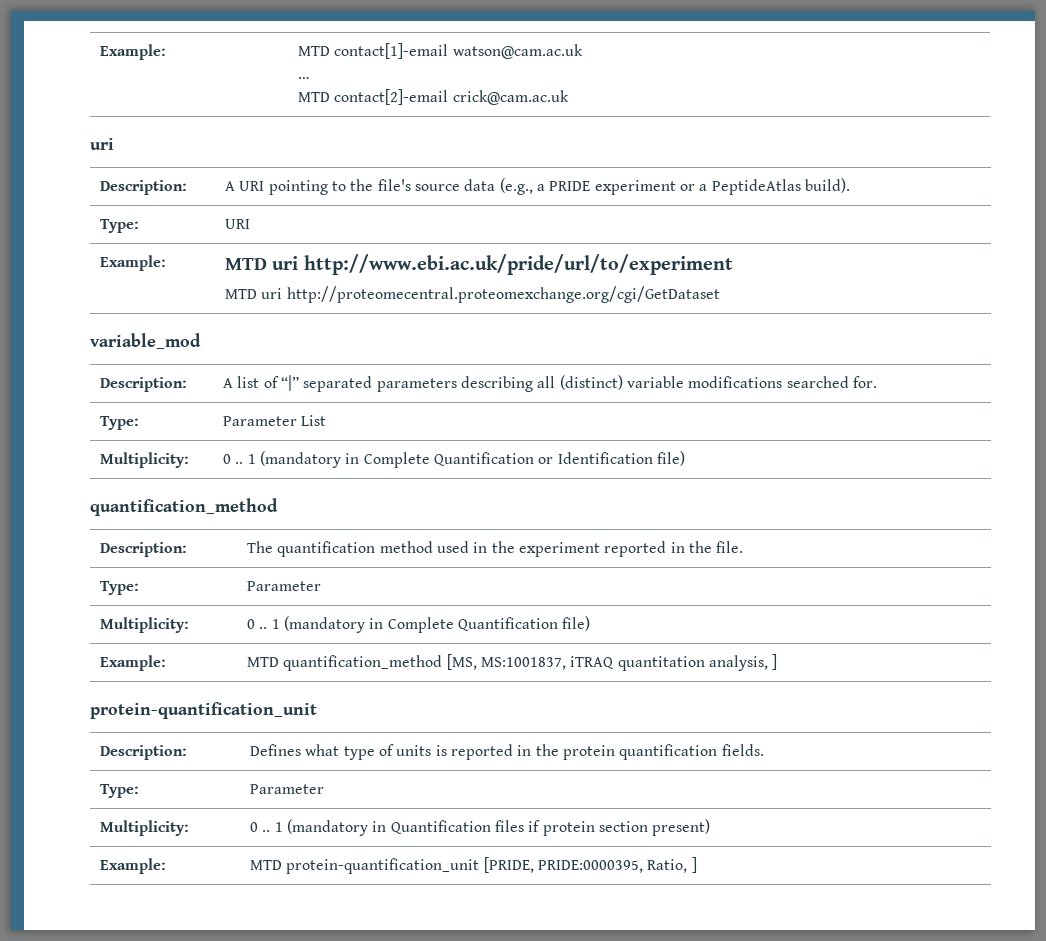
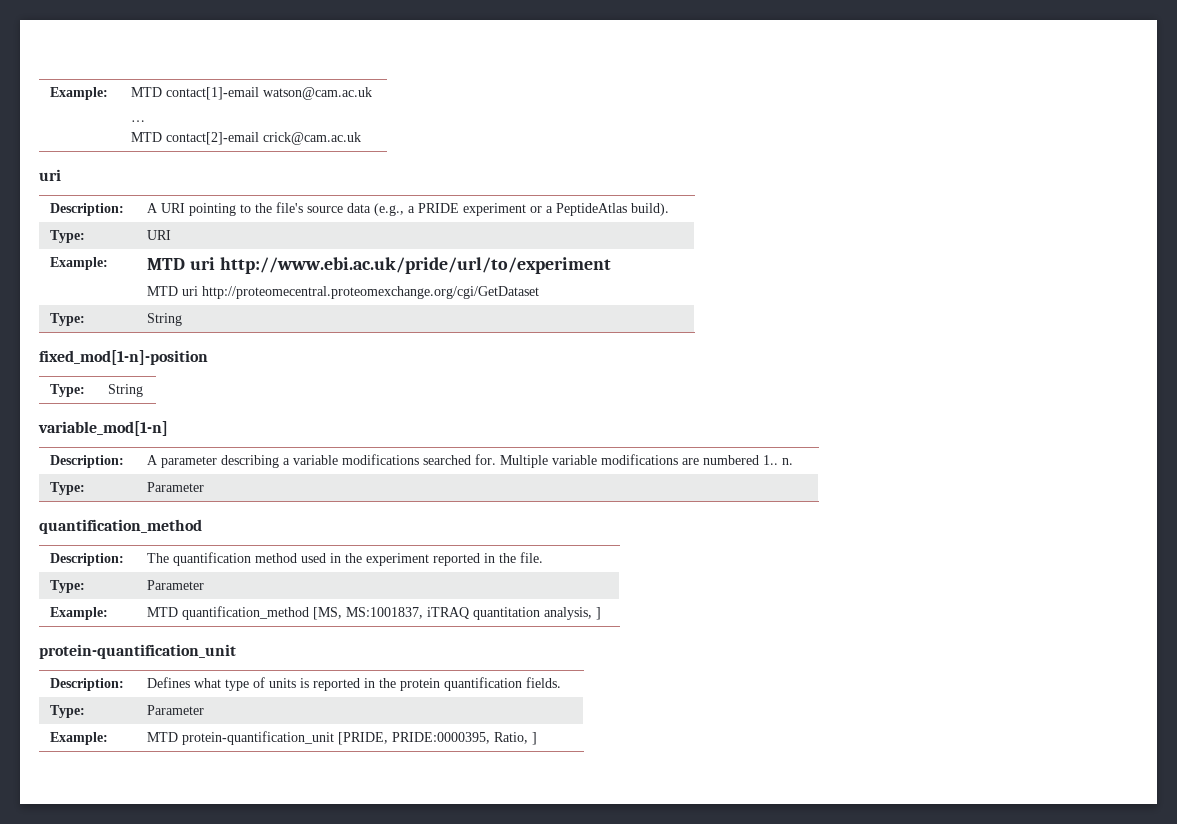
  Example: | MTD uri http://www.ebi.ac.uk/pride/url/to/experiment
  MTD uri http://proteomecentral.proteomexchange.org/cgi/GetDataset
- variable_mod
- Description: | A list of “|” separated parameters describing all (distinct) variable modifications searched for.
- Type: | Parameter List
- Multiplicity: | 0 .. 1 (mandatory in Complete Quantification or Identification file)
+ Type: | String
+ fixed_mod[1-n]-position
+ Type: | String
+ variable_mod[1-n]
+ Description: | A parameter describing a variable modifications searched for. Multiple variable modifications are numbered 1.. n.
+ Type: | Parameter
- Multiplicity: | 0 .. 1 (mandatory in Complete Quantification file)
- Multiplicity: | 0 .. 1 (mandatory in Quantification files if protein section present)

